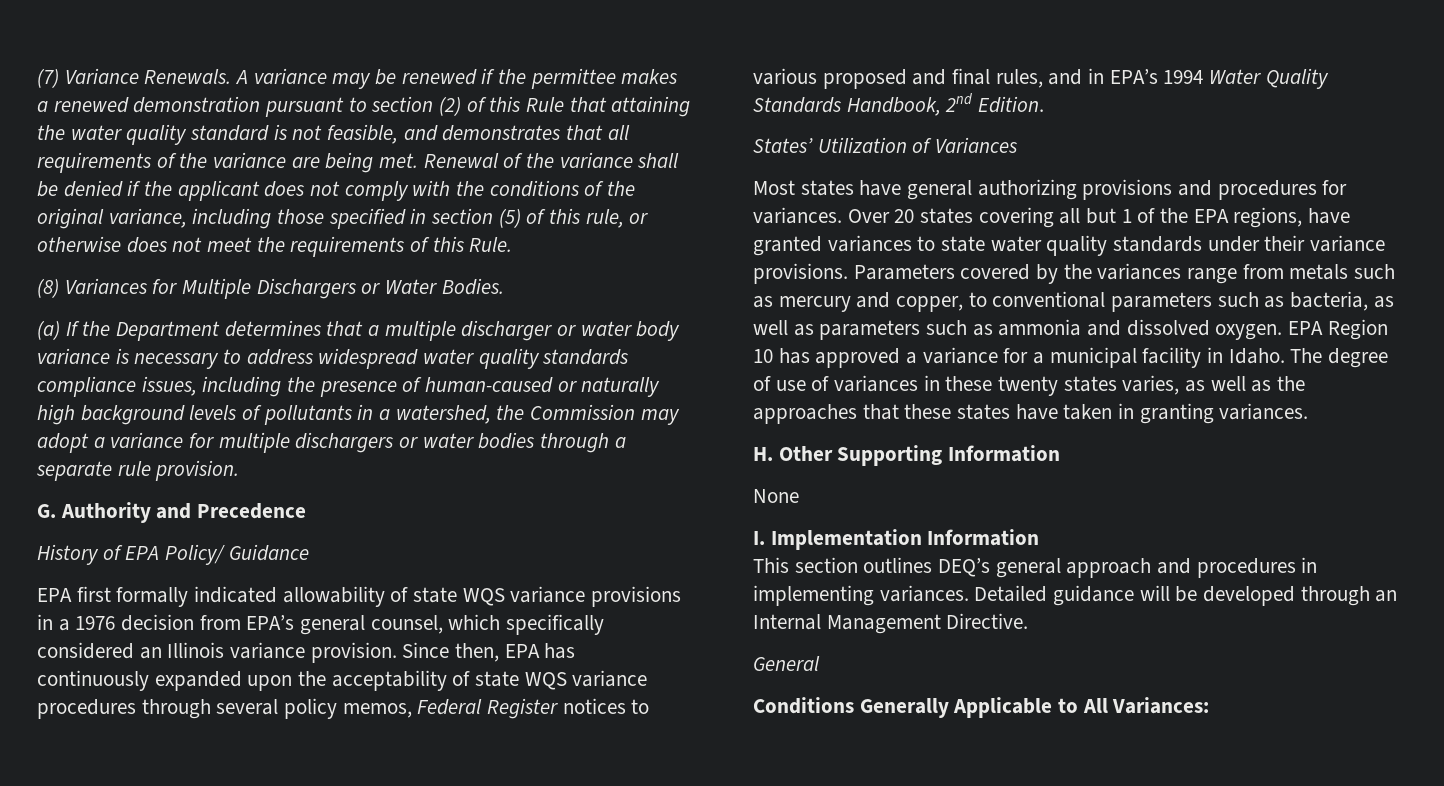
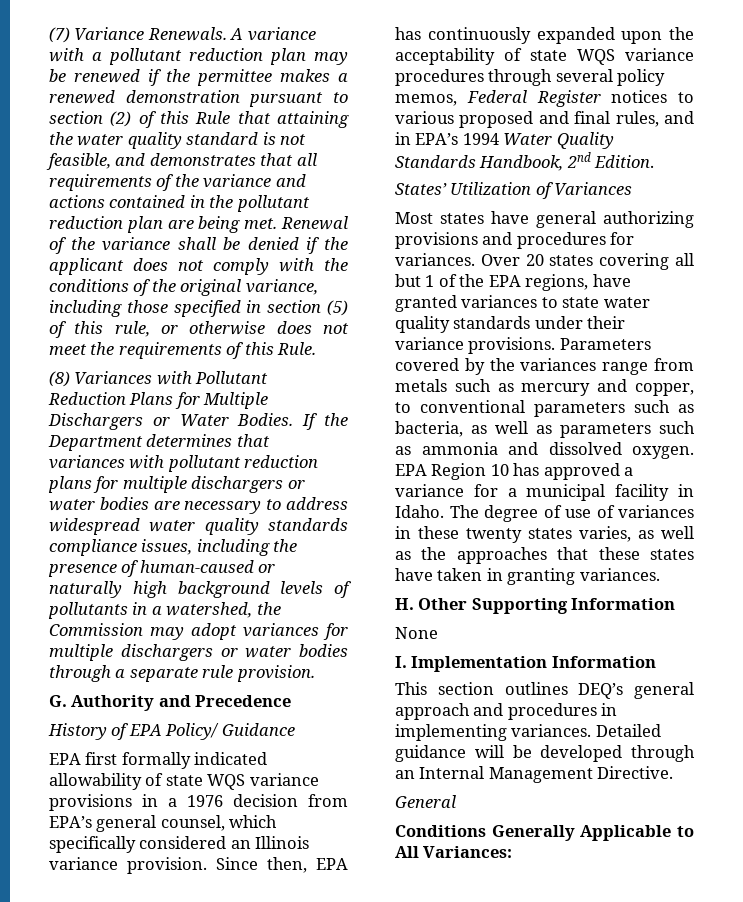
- A variance may be renewed if the permittee makes a renewed demonstration pursuant to section (2) of this Rule that attaining the water quality standard is not feasible, and demonstrates that all requirements of the variance are being met.
+ A variance with a pollutant reduction plan may be renewed if the permittee makes a renewed demonstration pursuant to section (2) of this Rule that attaining the water quality standard is not feasible, and demonstrates that all requirements of the variance and actions contained in the pollutant reduction plan are being met.
- (8) Variances for Multiple Dischargers or Water Bodies.
- (a) If the Department determines that a multiple discharger or water body variance is necessary to address widespread water quality standards compliance issues, including the presence of human-caused or naturally high background levels of pollutants in a watershed, the Commission may adopt a variance for multiple dischargers or water bodies through a separate rule provision.
+ (8) Variances with Pollutant Reduction Plans for Multiple Dischargers or Water Bodies. If the Department determines that variances with pollutant reduction plans for multiple dischargers or water bodies are necessary to address widespread water quality standards compliance issues, including the presence of human-caused or naturally high background levels of pollutants in a watershed, the Commission may adopt variances for multiple dischargers or water bodies through a separate rule provision.

